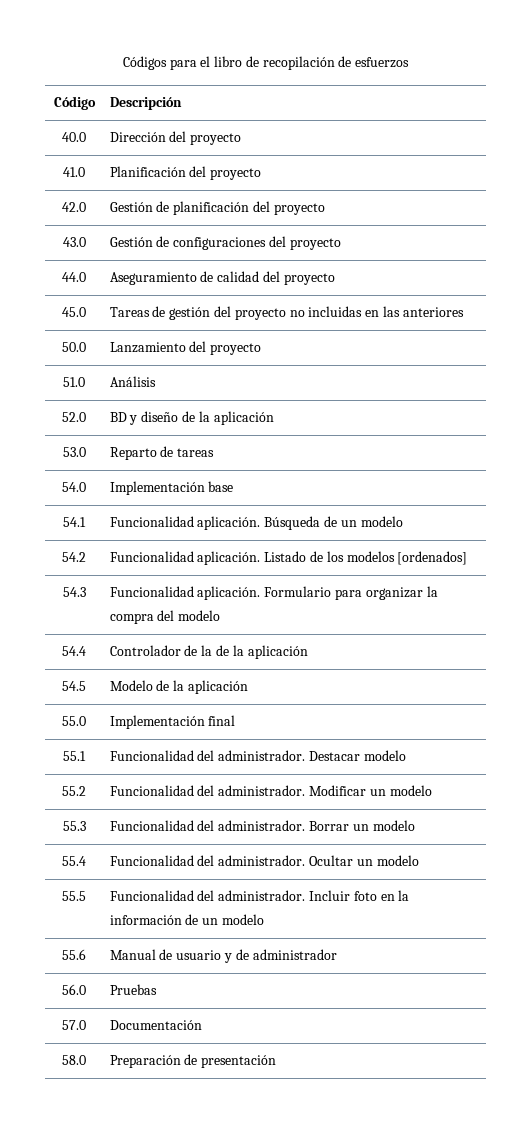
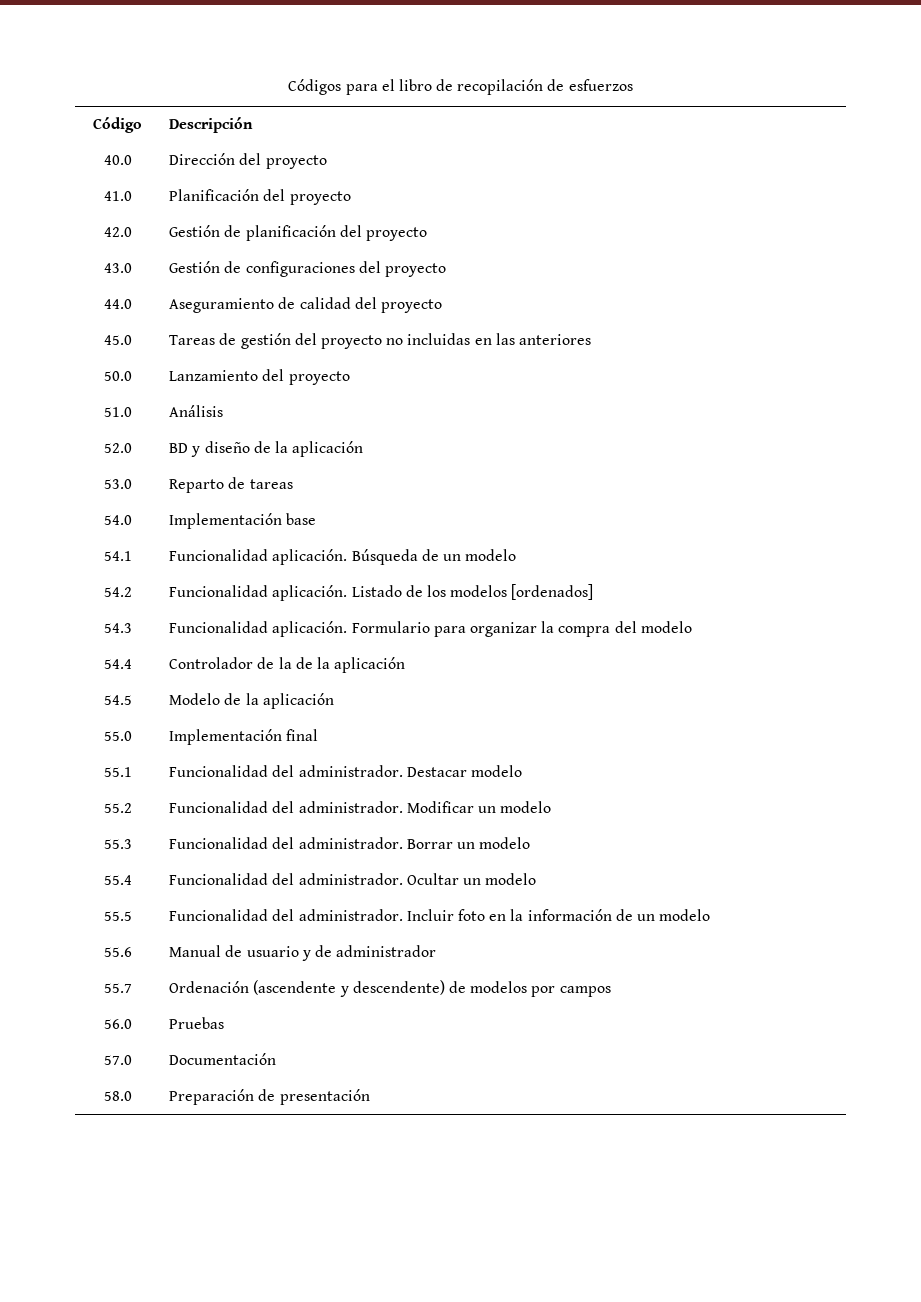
+ 55.7 | Ordenación (ascendente y descendente) de modelos por campos

